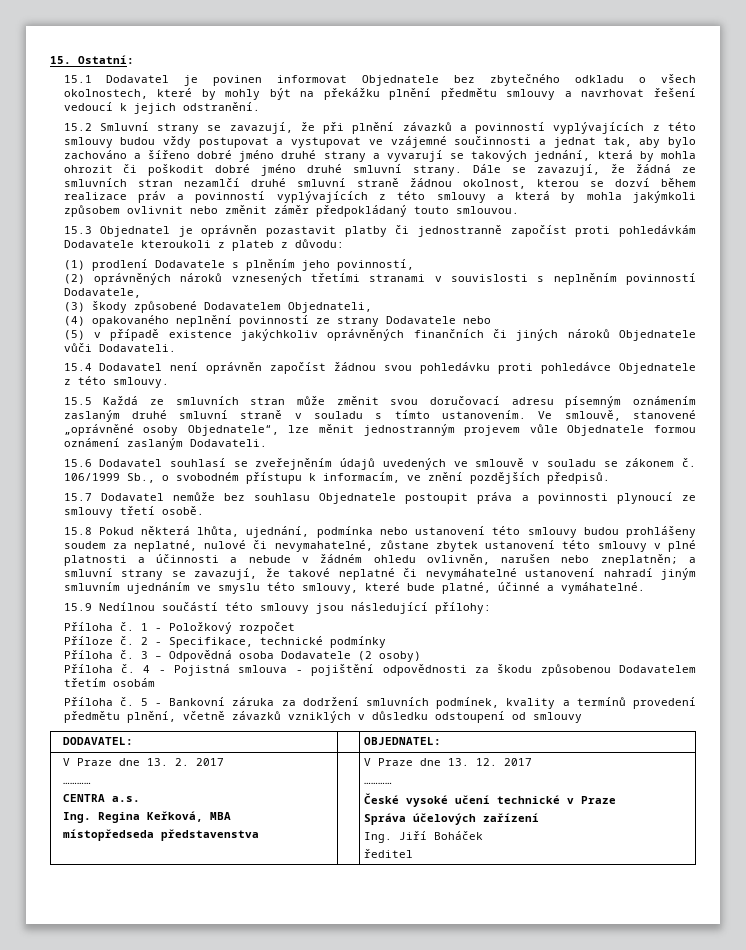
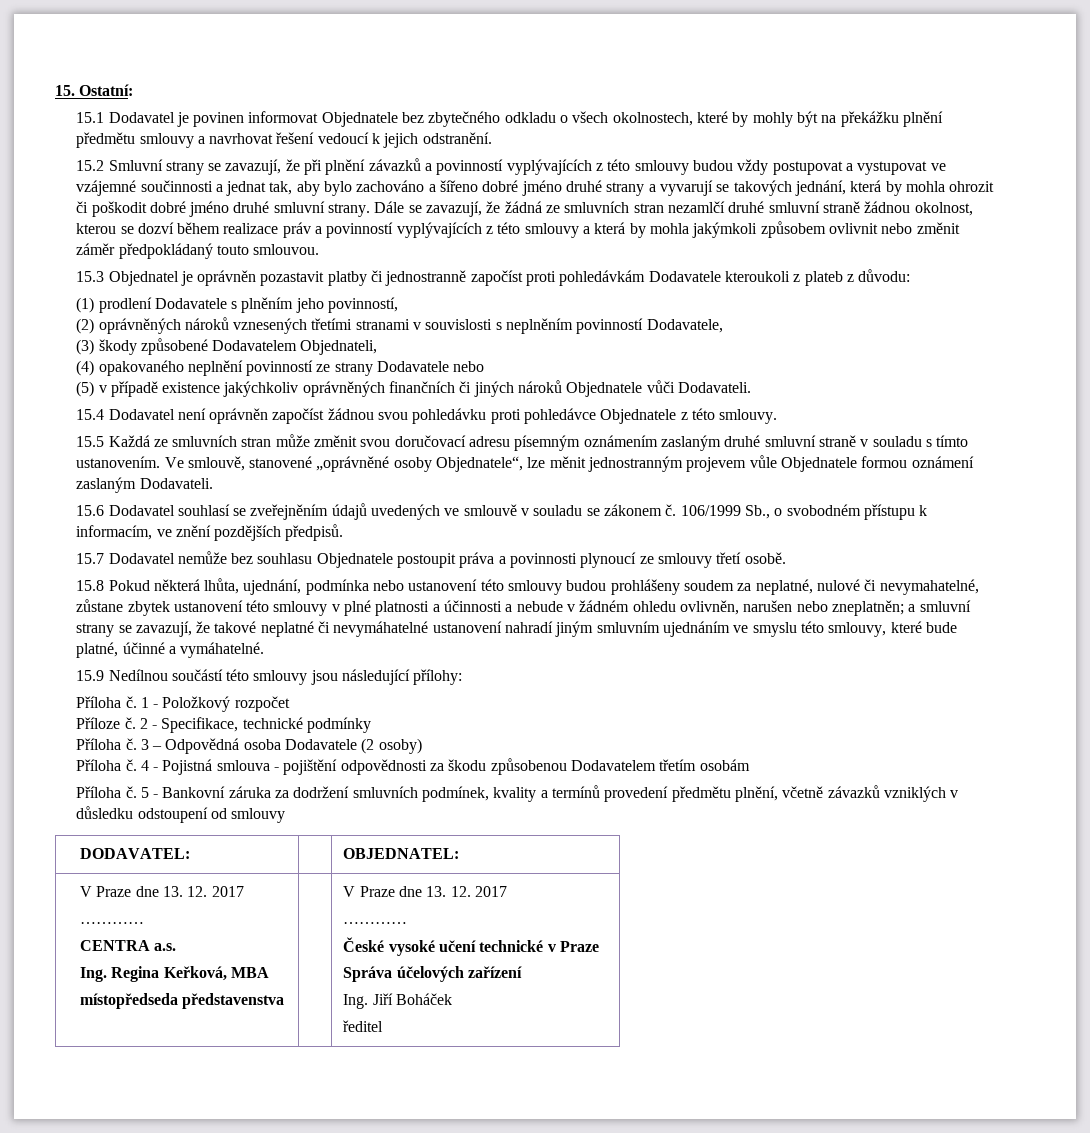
  DODAVATEL: | | OBJEDNATEL:
- V Praze dne 13. 2. 2017
+ V Praze dne 13. 12. 2017

